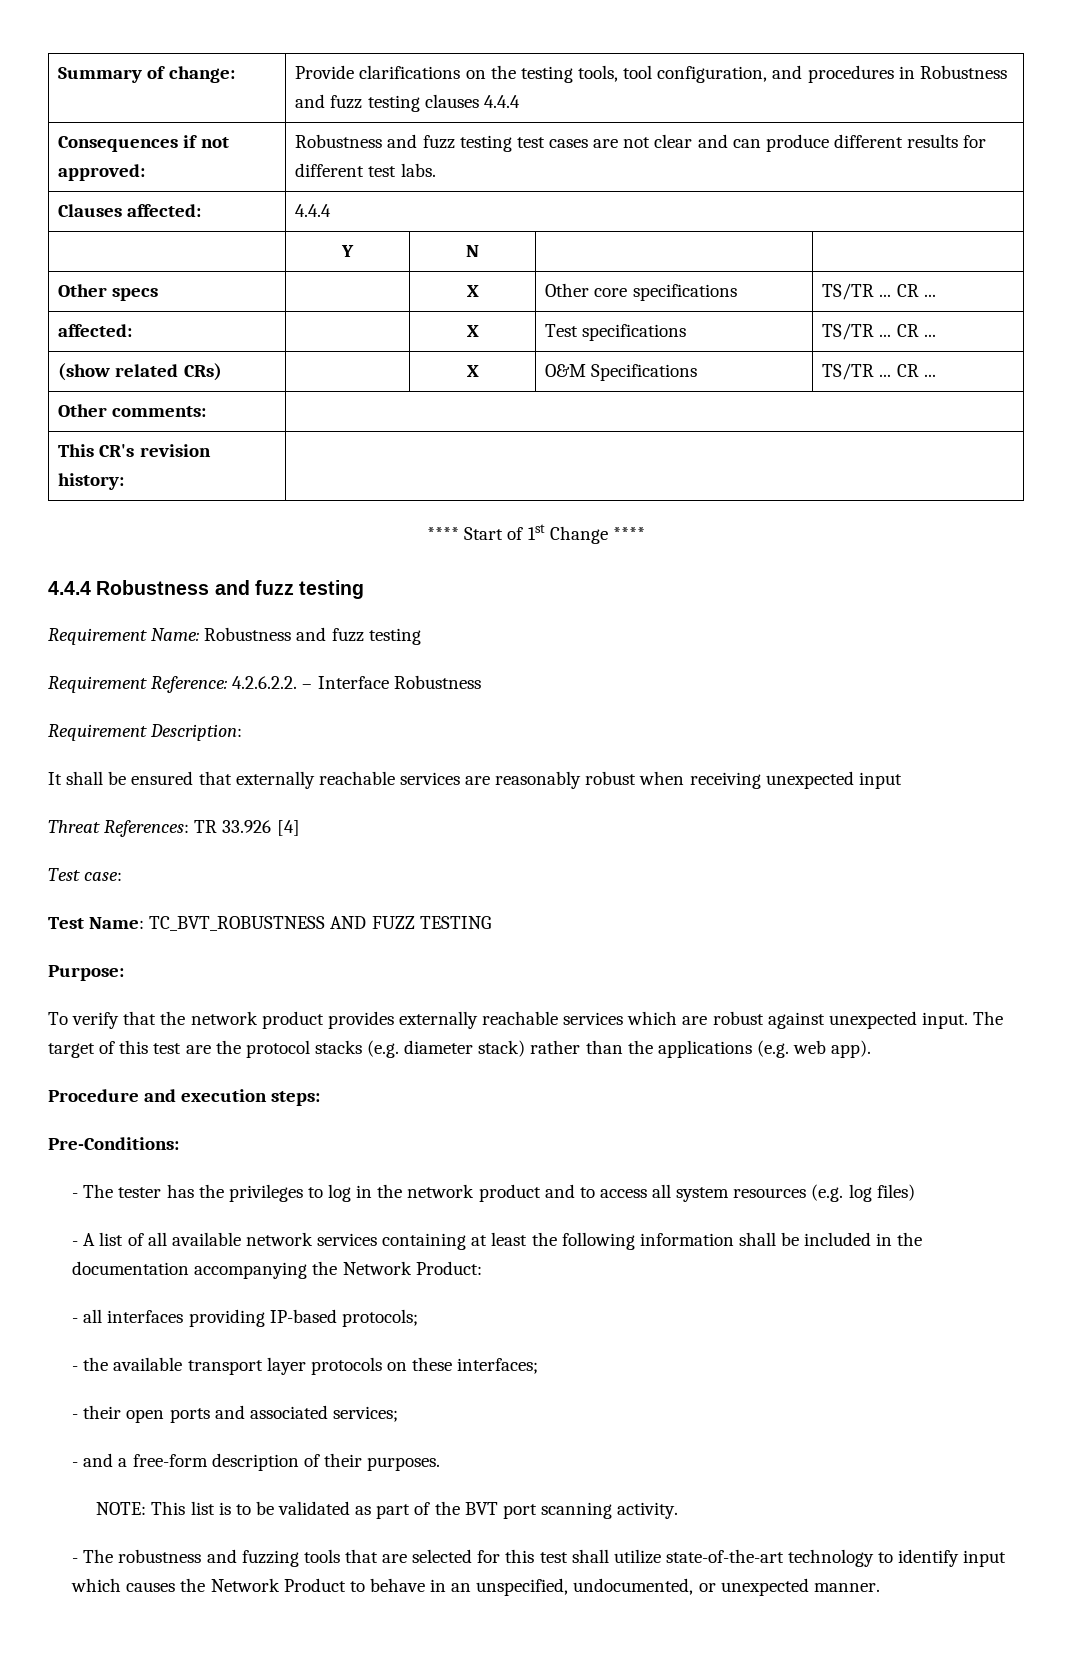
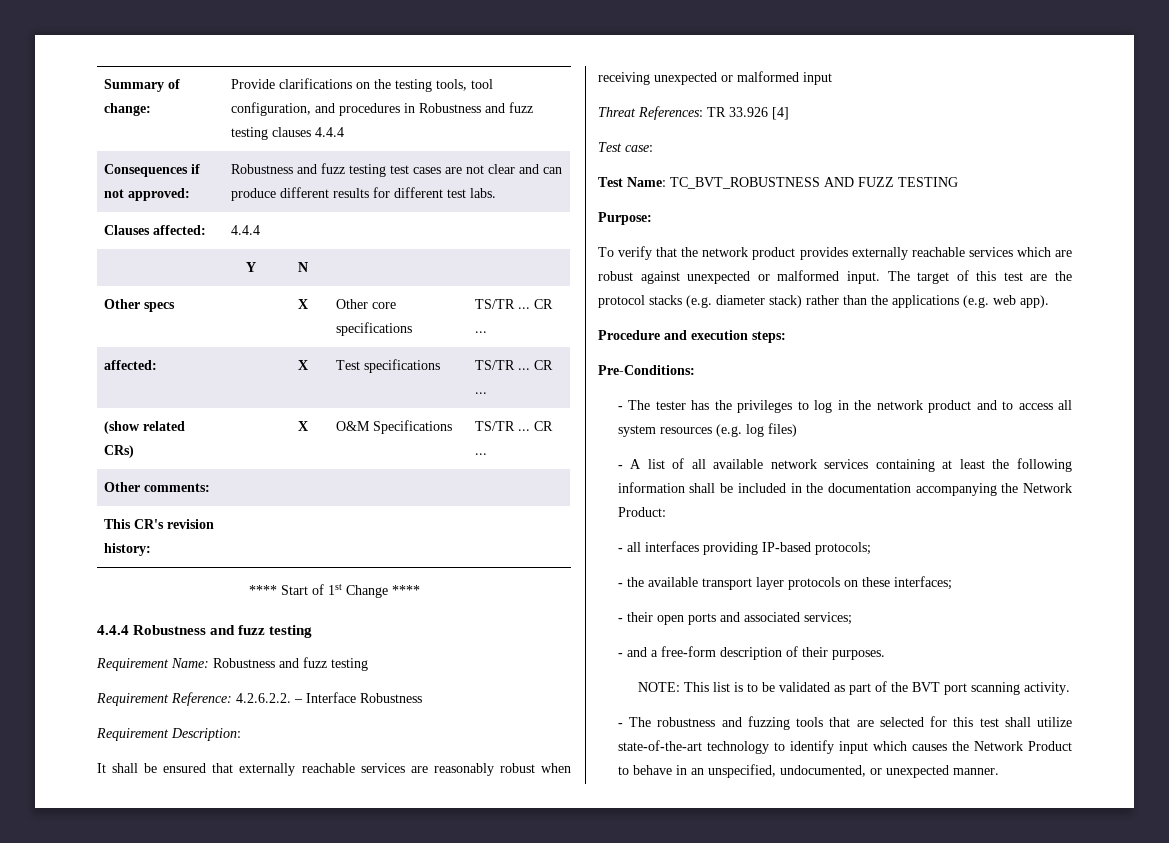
- It shall be ensured that externally reachable services are reasonably robust when receiving unexpected input
+ It shall be ensured that externally reachable services are reasonably robust when receiving unexpected or malformed input
- To verify that the network product provides externally reachable services which are robust against unexpected input.
+ To verify that the network product provides externally reachable services which are robust against unexpected or malformed input.

